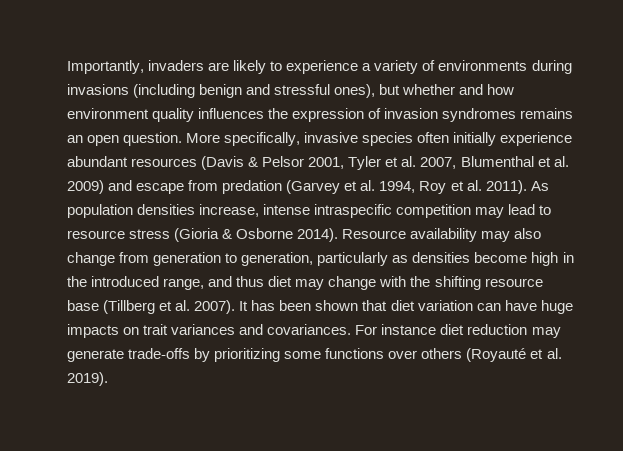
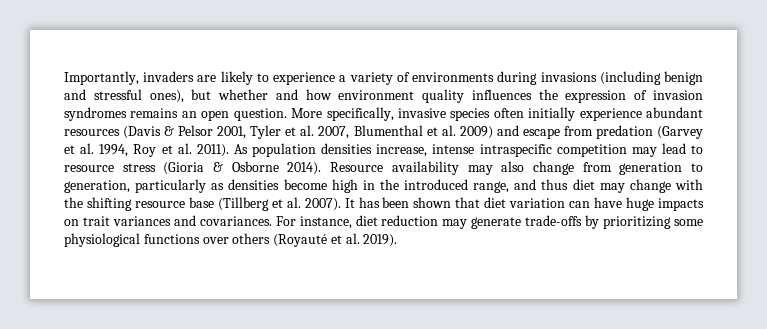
- For instance diet reduction may generate trade-offs by prioritizing some functions over others (Royauté et al. 2019).
+ For instance, diet reduction may generate trade-offs by prioritizing some physiological functions over others (Royauté et al. 2019).

